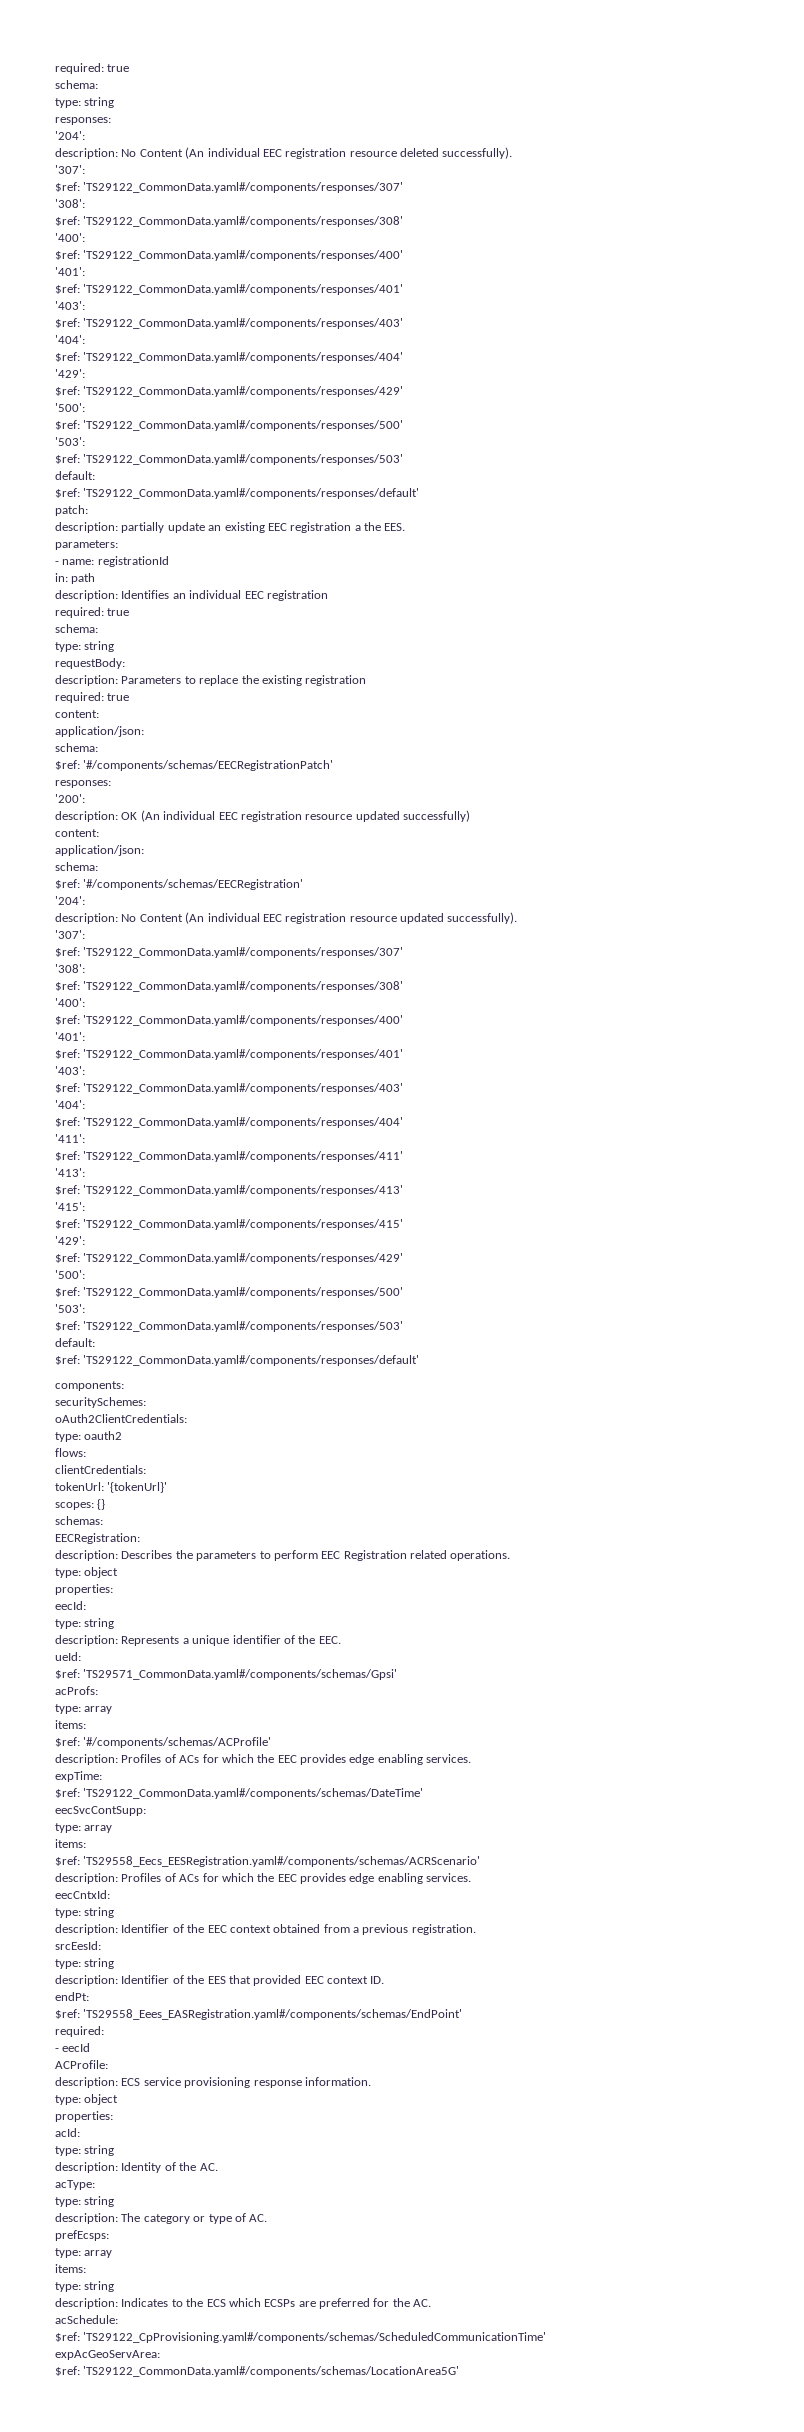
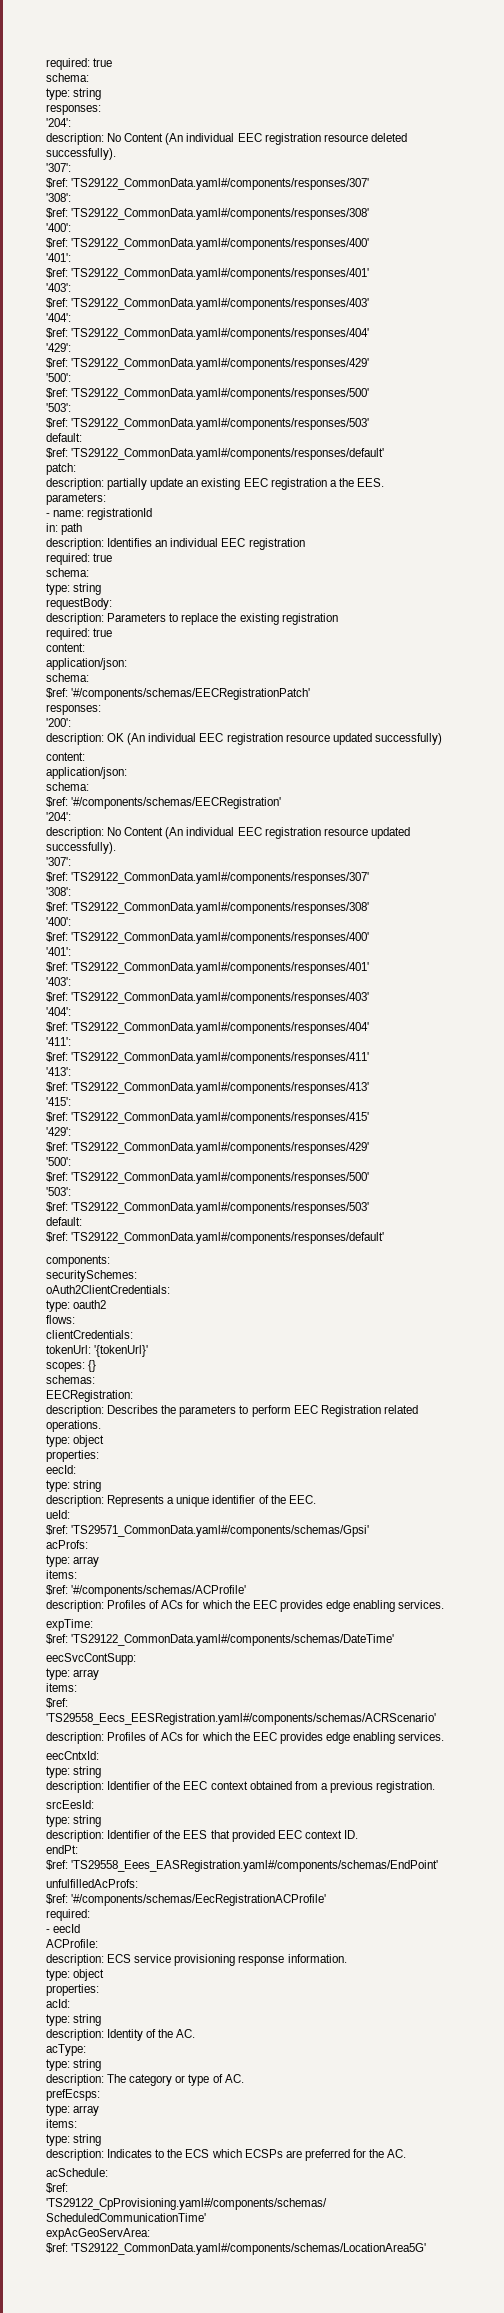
+ unfulfilledAcProfs:
+ $ref: '#/components/schemas/EecRegistrationACProfile'

